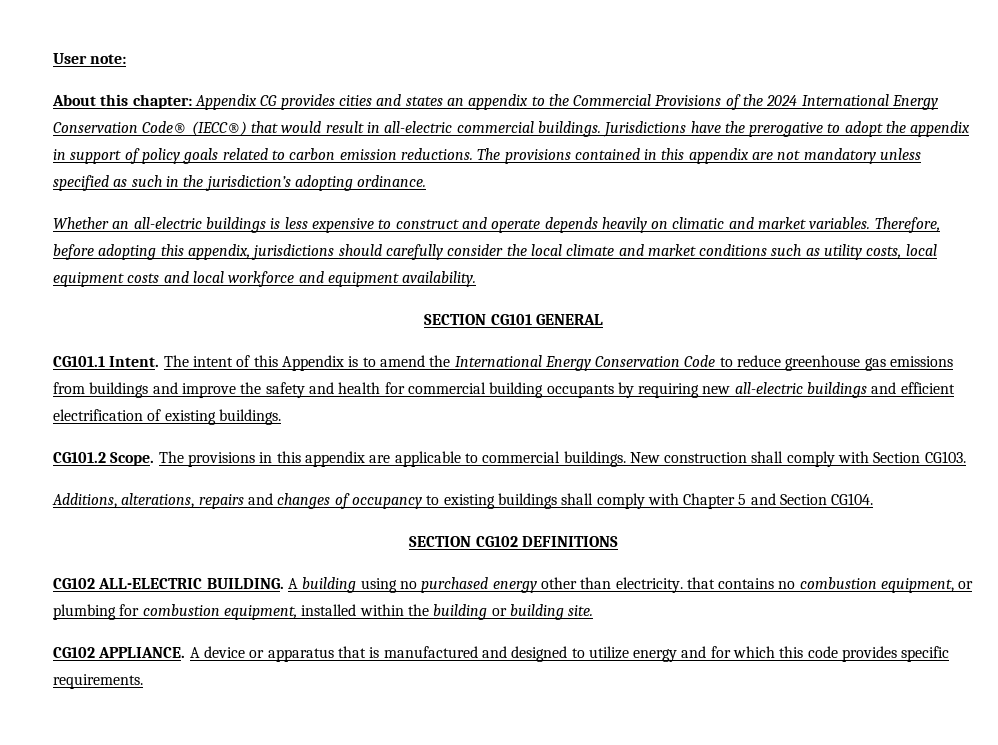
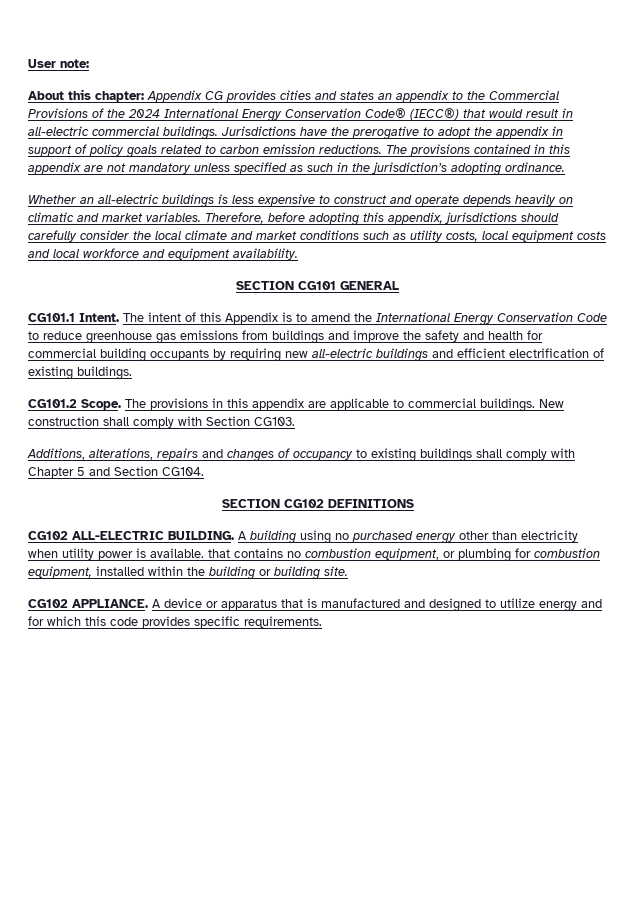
- A building using no purchased energy other than electricity. that contains no combustion equipment, or plumbing for combustion equipment, installed within the building or building site.
+ A building using no purchased energy other than electricity when utility power is available. that contains no combustion equipment, or plumbing for combustion equipment, installed within the building or building site.

